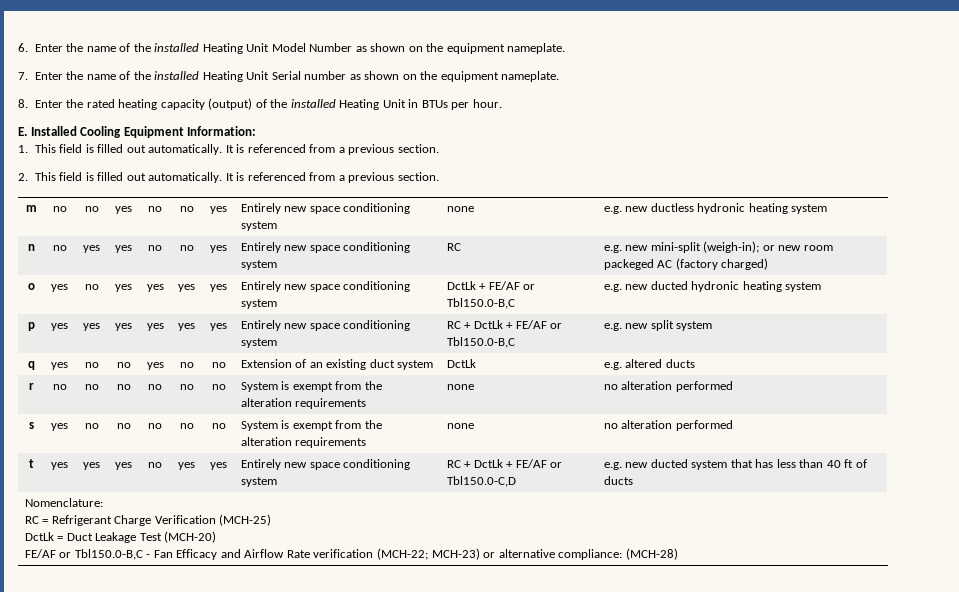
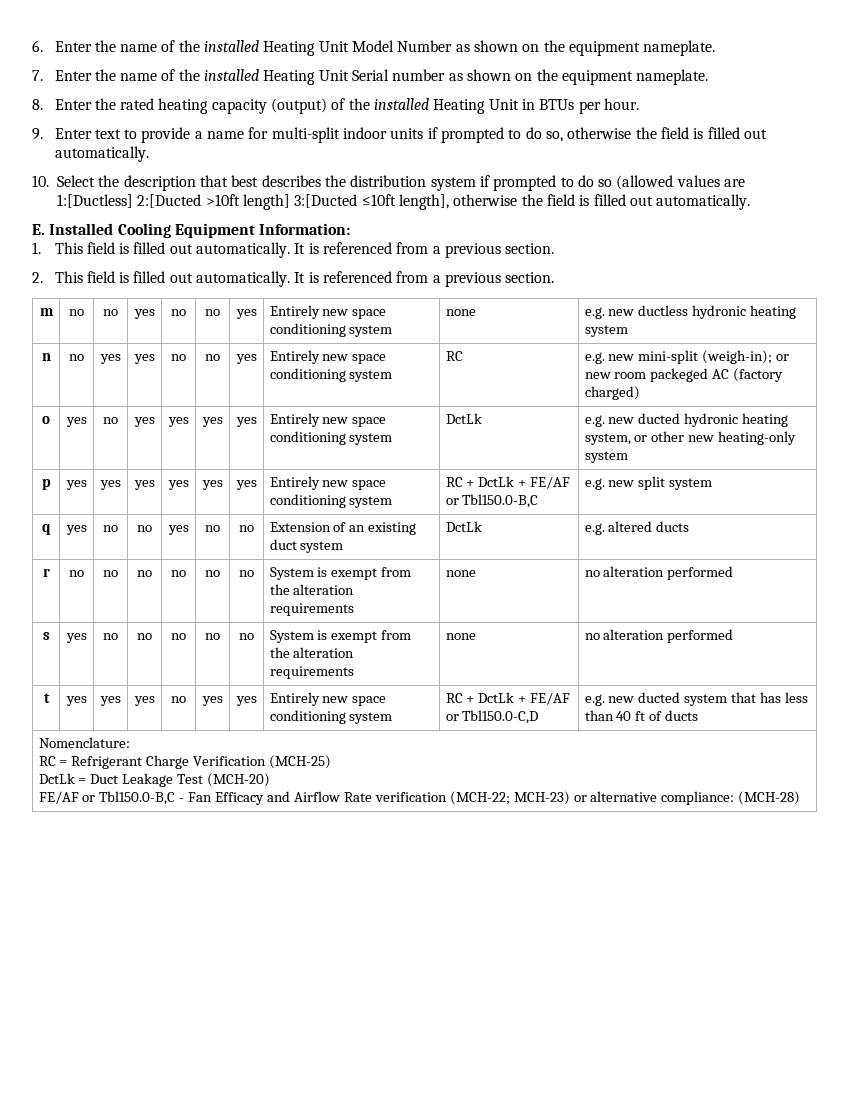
+ 9. Enter text to provide a name for multi-split indoor units if prompted to do so, otherwise the field is filled out automatically.
+ 10. Select the description that best describes the distribution system if prompted to do so (allowed values are 1:[Ductless] 2:[Ducted >10ft length] 3:[Ducted ≤10ft length], otherwise the field is filled out automatically.
- o | yes | no | yes | yes | yes | yes | Entirely new space conditioning system | DctLk + FE/AF or Tbl150.0-B,C | e.g. new ducted hydronic heating system
+ o | yes | no | yes | yes | yes | yes | Entirely new space conditioning system | DctLk | e.g. new ducted hydronic heating system, or other new heating-only system

